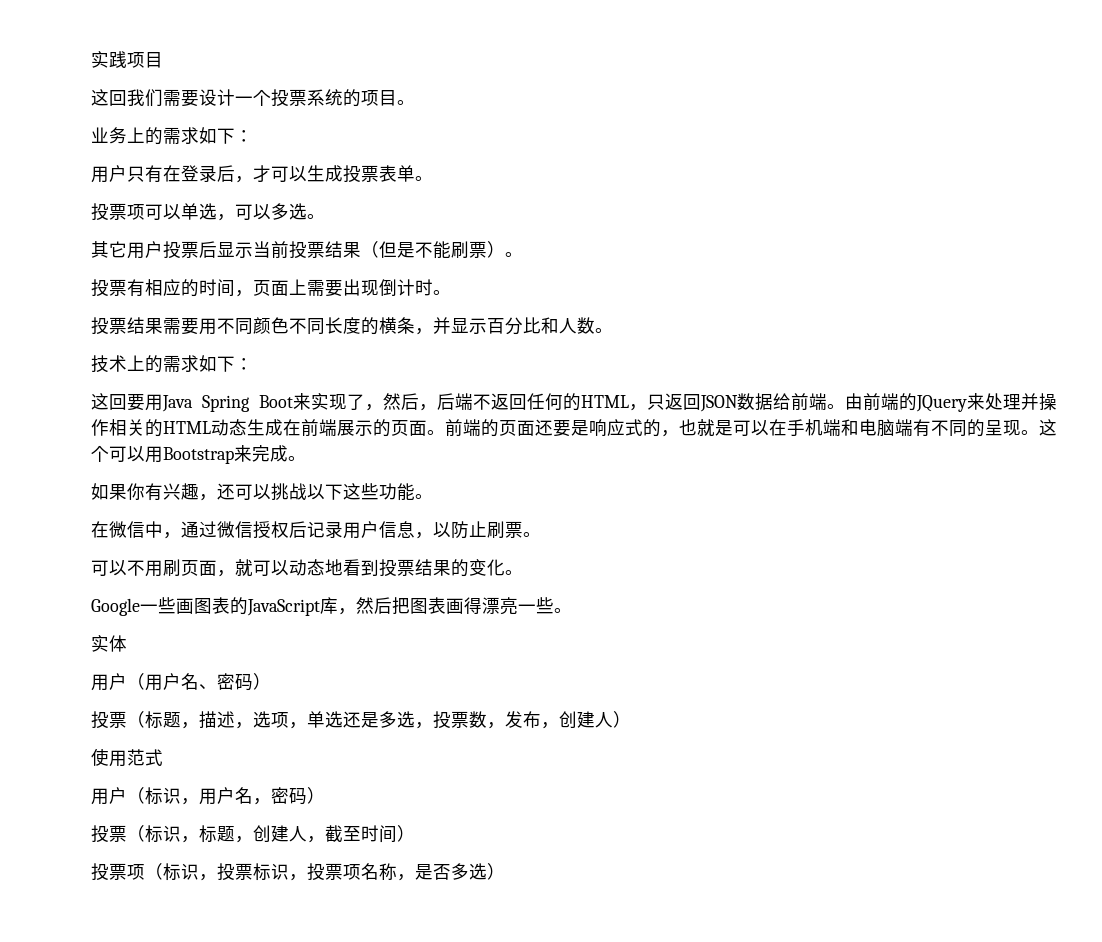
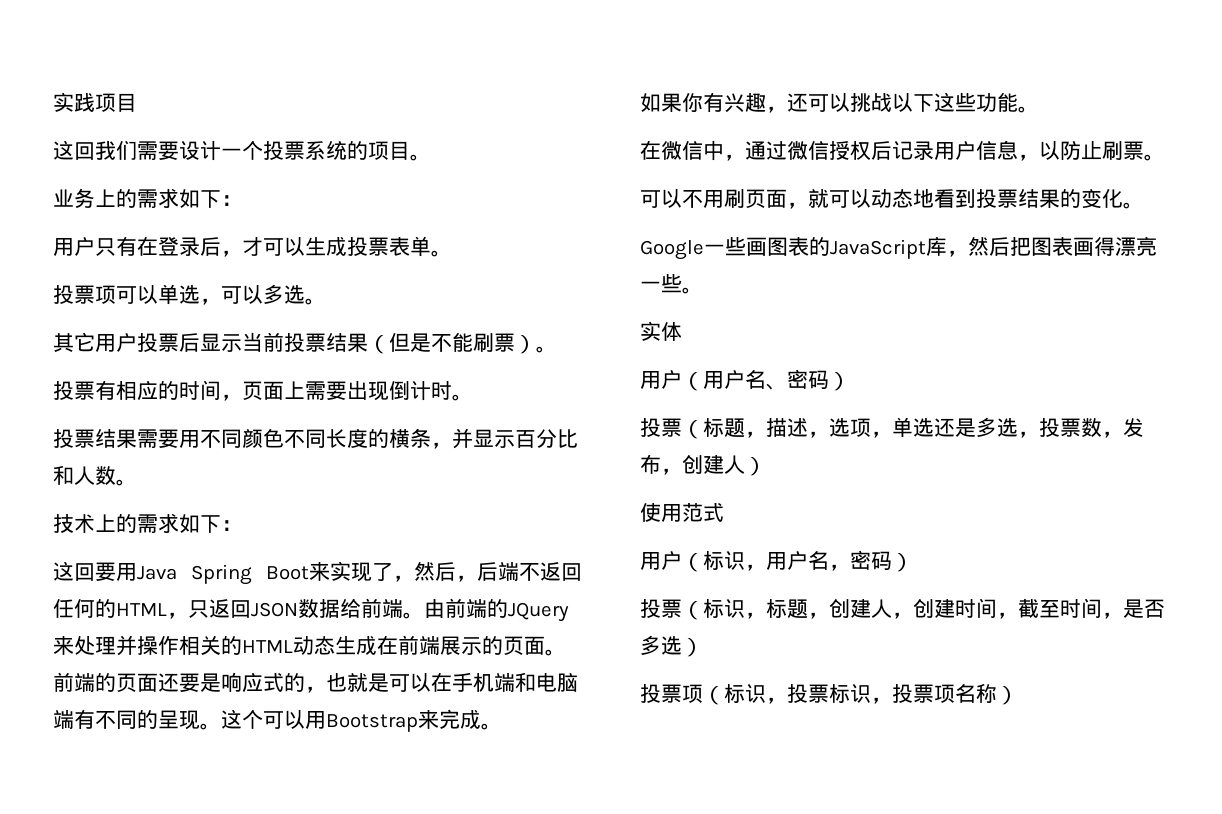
- 投票（标识，标题，创建人，截至时间）
+ 投票（标识，标题，创建人，创建时间，截至时间，是否多选）
- 投票项（标识，投票标识，投票项名称，是否多选）
+ 投票项（标识，投票标识，投票项名称）

